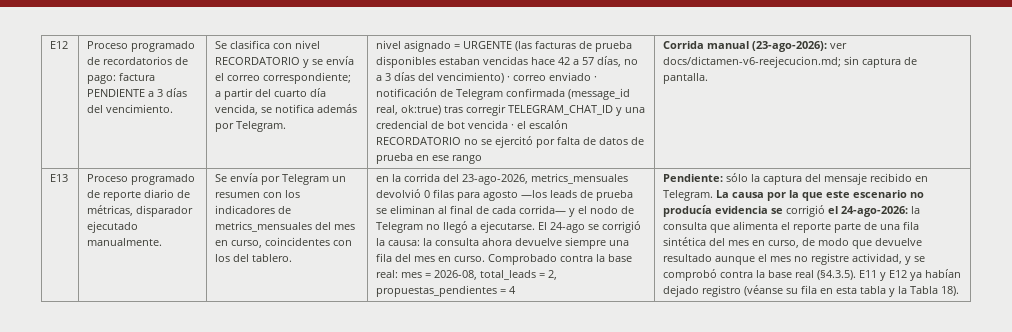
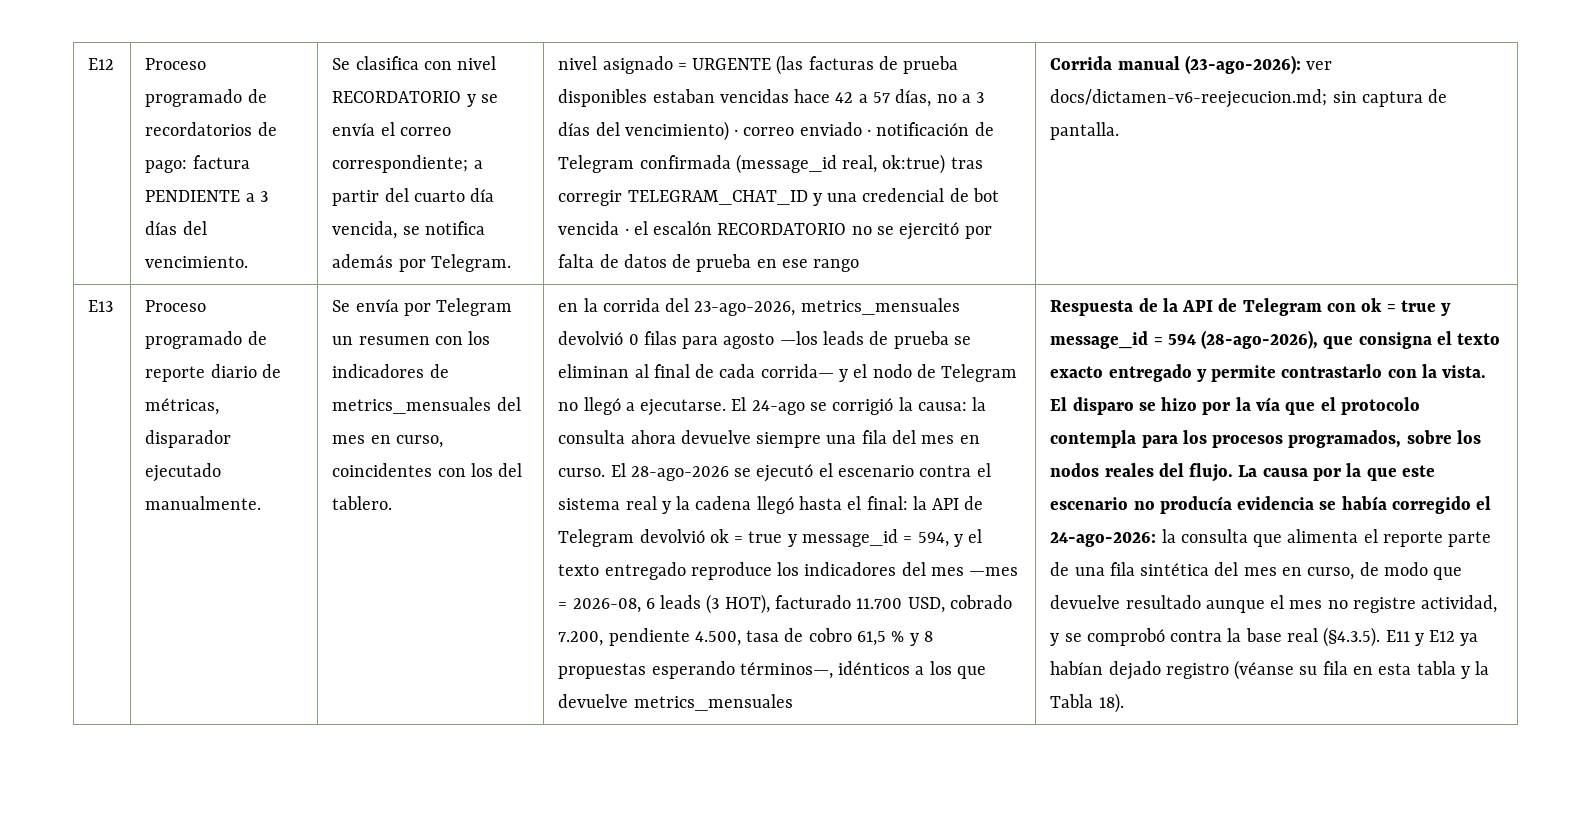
- Comprobado contra la base real: mes = 2026-08, total_leads = 2, propuestas_pendientes = 4 | Pendiente: sólo la captura del mensaje recibido en Telegram.
+ El 28-ago-2026 se ejecutó el escenario contra el sistema real y la cadena llegó hasta el final: la API de Telegram devolvió ok = true y message_id = 594, y el texto entregado reproduce los indicadores del mes —mes = 2026-08, 6 leads (3 HOT), facturado 11.700 USD, cobrado 7.200, pendiente 4.500, tasa de cobro 61,5 % y 8 propuestas esperando términos—, idénticos a los que devuelve metrics_mensuales | Respuesta de la API de Telegram con ok = true y message_id = 594 (28-ago-2026), que consigna el texto exacto entregado y permite contrastarlo con la vista. El disparo se hizo por la vía que el protocolo contempla para los procesos programados, sobre los nodos reales del flujo.
- La causa por la que este escenario no producía evidencia se corrigió el 24-ago-2026:
+ La causa por la que este escenario no producía evidencia se había corregido el 24-ago-2026:

